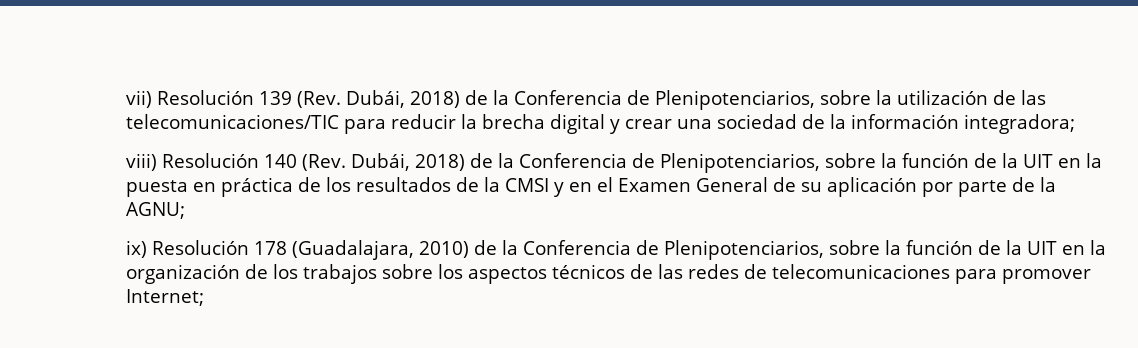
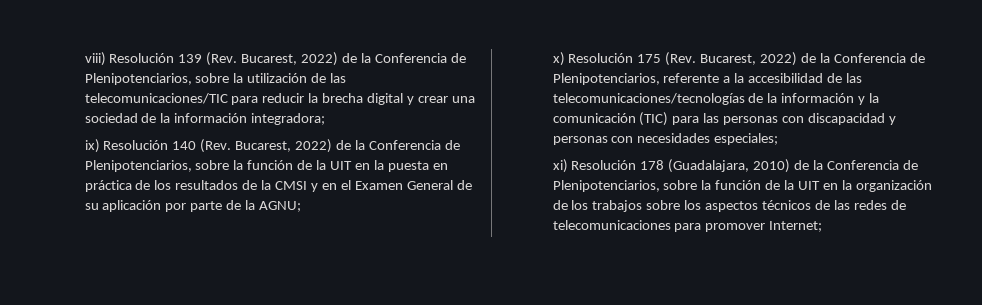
- vii) Resolución 139 (Rev. Dubái, 2018) de la Conferencia de Plenipotenciarios, sobre la utilización de las telecomunicaciones/TIC para reducir la brecha digital y crear una sociedad de la información integradora;
+ viii) Resolución 139 (Rev. Bucarest, 2022) de la Conferencia de Plenipotenciarios, sobre la utilización de las telecomunicaciones/TIC para reducir la brecha digital y crear una sociedad de la información integradora;
- viii) Resolución 140 (Rev. Dubái, 2018) de la Conferencia de Plenipotenciarios, sobre la función de la UIT en la puesta en práctica de los resultados de la CMSI y en el Examen General de su aplicación por parte de la AGNU;
+ ix) Resolución 140 (Rev. Bucarest, 2022) de la Conferencia de Plenipotenciarios, sobre la función de la UIT en la puesta en práctica de los resultados de la CMSI y en el Examen General de su aplicación por parte de la AGNU;
- ix) Resolución 178 (Guadalajara, 2010) de la Conferencia de Plenipotenciarios, sobre la función de la UIT en la organización de los trabajos sobre los aspectos técnicos de las redes de telecomunicaciones para promover Internet;
+ x) Resolución 175 (Rev. Bucarest, 2022) de la Conferencia de Plenipotenciarios, referente a la accesibilidad de las telecomunicaciones/tecnologías de la información y la comunicación (TIC) para las personas con discapacidad y personas con necesidades especiales;
+ xi) Resolución 178 (Guadalajara, 2010) de la Conferencia de Plenipotenciarios, sobre la función de la UIT en la organización de los trabajos sobre los aspectos técnicos de las redes de telecomunicaciones para promover Internet;

